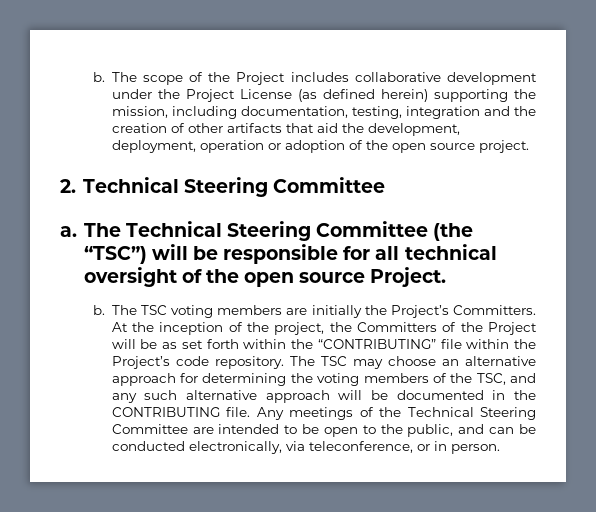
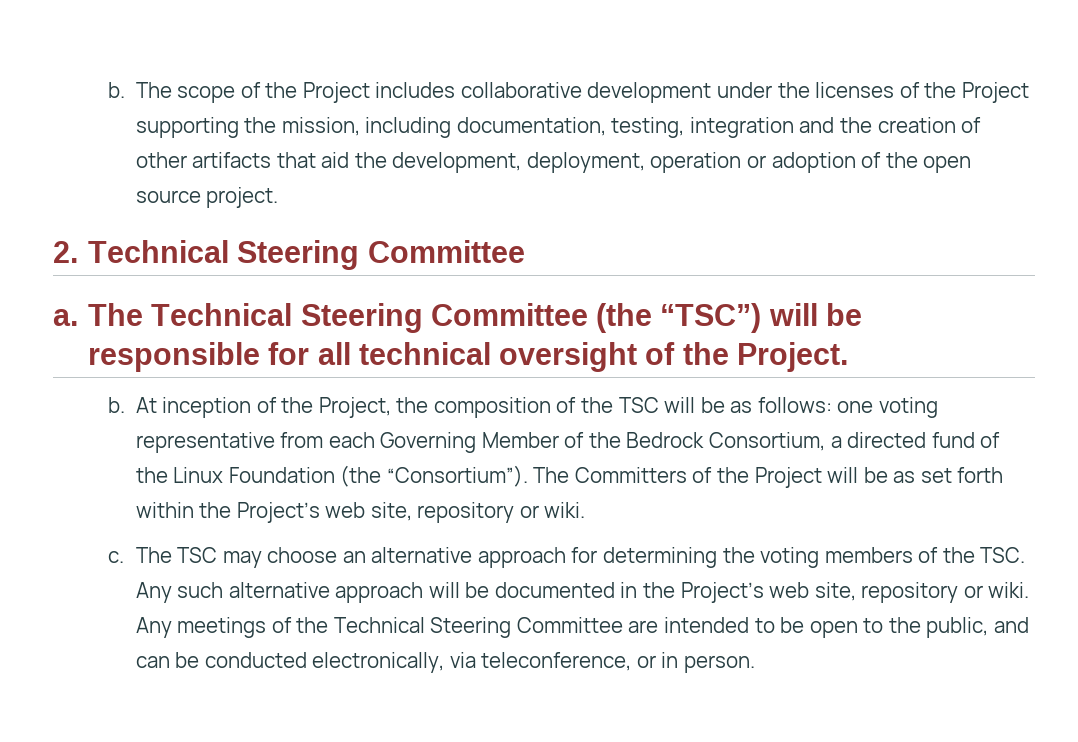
- The scope of the Project includes collaborative development under the Project License (as defined herein) supporting the mission, including documentation, testing, integration and the creation of other artifacts that aid the development, deployment, operation or adoption of the open source project.
+ The scope of the Project includes collaborative development under the licenses of the Project supporting the mission, including documentation, testing, integration and the creation of other artifacts that aid the development, deployment, operation or adoption of the open source project.
- The Technical Steering Committee (the “TSC”) will be responsible for all technical oversight of the open source Project.
+ The Technical Steering Committee (the “TSC”) will be responsible for all technical oversight of the Project.
- The TSC voting members are initially the Project’s Committers. At the inception of the project, the Committers of the Project will be as set forth within the “CONTRIBUTING” file within the Project’s code repository.
+ At inception of the Project, the composition of the TSC will be as follows: one voting representative from each Governing Member of the Bedrock Consortium, a directed fund of the Linux Foundation (the “Consortium”). The Committers of the Project will be as set forth within the Project’s web site, repository or wiki.
+ c.
- The TSC may choose an alternative approach for determining the voting members of the TSC, and any such alternative approach will be documented in the CONTRIBUTING file.
+ The TSC may choose an alternative approach for determining the voting members of the TSC. Any such alternative approach will be documented in the Project’s web site, repository or wiki.

